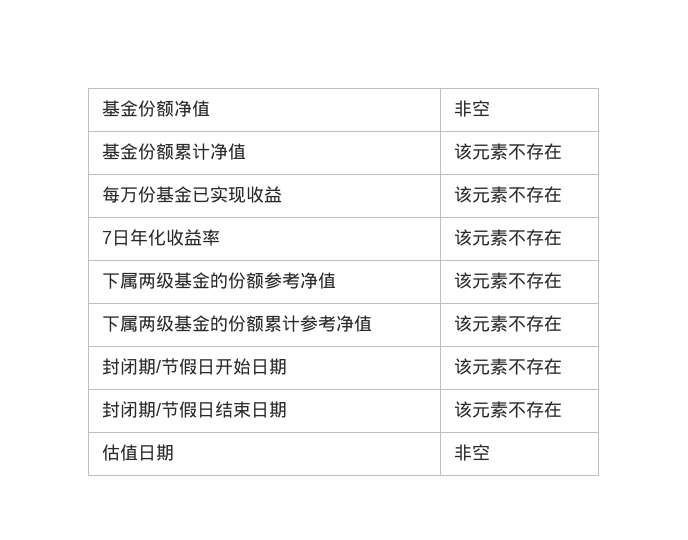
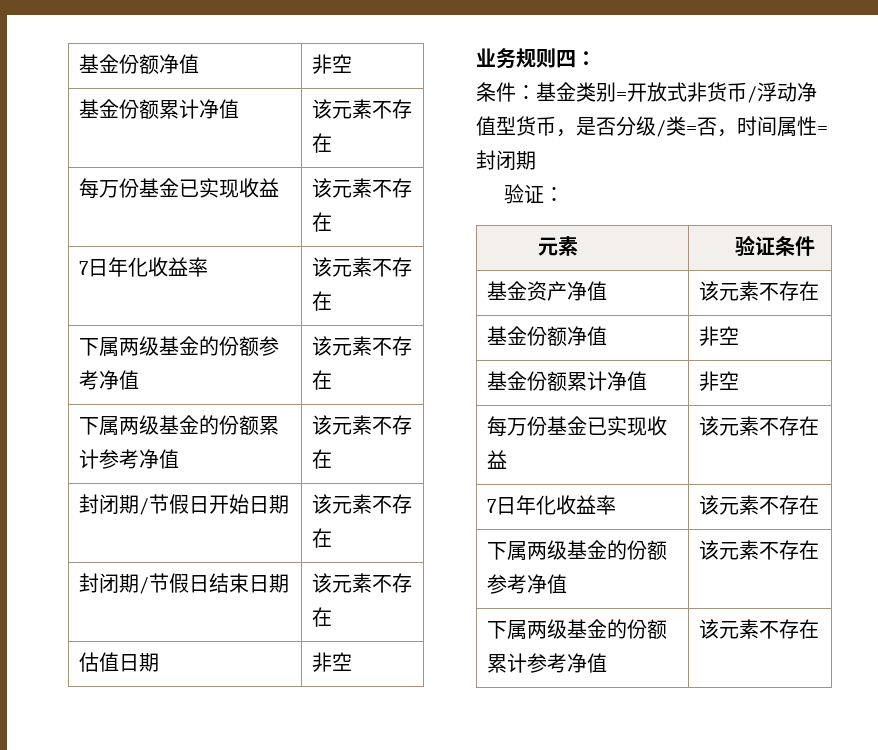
+ 业务规则四：
+ 条件：基金类别=开放式非货币/浮动净值型货币，是否分级/类=否，时间属性=封闭期
+ 验证：
+ 元素 | 验证条件
+ 基金资产净值 | 该元素不存在
+ 基金份额净值 | 非空
+ 基金份额累计净值 | 非空
+ 每万份基金已实现收益 | 该元素不存在
+ 7日年化收益率 | 该元素不存在
+ 下属两级基金的份额参考净值 | 该元素不存在
+ 下属两级基金的份额累计参考净值 | 该元素不存在

